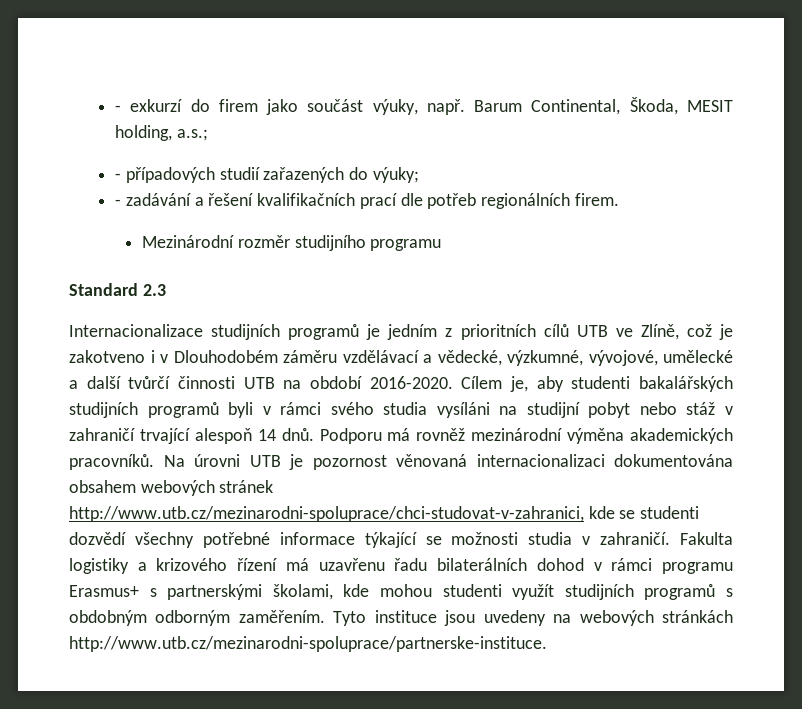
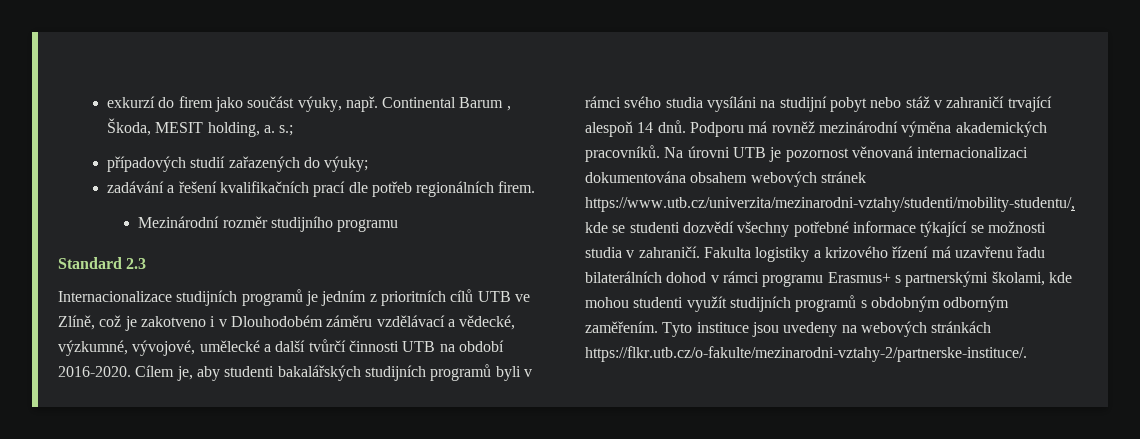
- - exkurzí do firem jako součást výuky, např.
+ exkurzí do firem jako součást výuky, např.
- Barum Continental, Škoda, MESIT holding, a.s.;
- - případových studií zařazených do výuky;
+ Continental Barum , Škoda, MESIT holding, a. s.;
+ případových studií zařazených do výuky;
- - zadávání a řešení kvalifikačních prací dle potřeb regionálních firem.
+ zadávání a řešení kvalifikačních prací dle potřeb regionálních firem.
- Na úrovni UTB je pozornost věnovaná internacionalizaci dokumentována obsahem webových stránek http://www.utb.cz/mezinarodni-spoluprace/chci-studovat-v-zahranici, kde se studenti dozvědí všechny potřebné informace týkající se možnosti studia v zahraničí.
+ Na úrovni UTB je pozornost věnovaná internacionalizaci dokumentována obsahem webových stránek https://www.utb.cz/univerzita/mezinarodni-vztahy/studenti/mobility-studentu/, kde se studenti dozvědí všechny potřebné informace týkající se možnosti studia v zahraničí.
- Tyto instituce jsou uvedeny na webových stránkách http://www.utb.cz/mezinarodni-spoluprace/partnerske-instituce.
+ Tyto instituce jsou uvedeny na webových stránkách https://flkr.utb.cz/o-fakulte/mezinarodni-vztahy-2/partnerske-instituce/.

